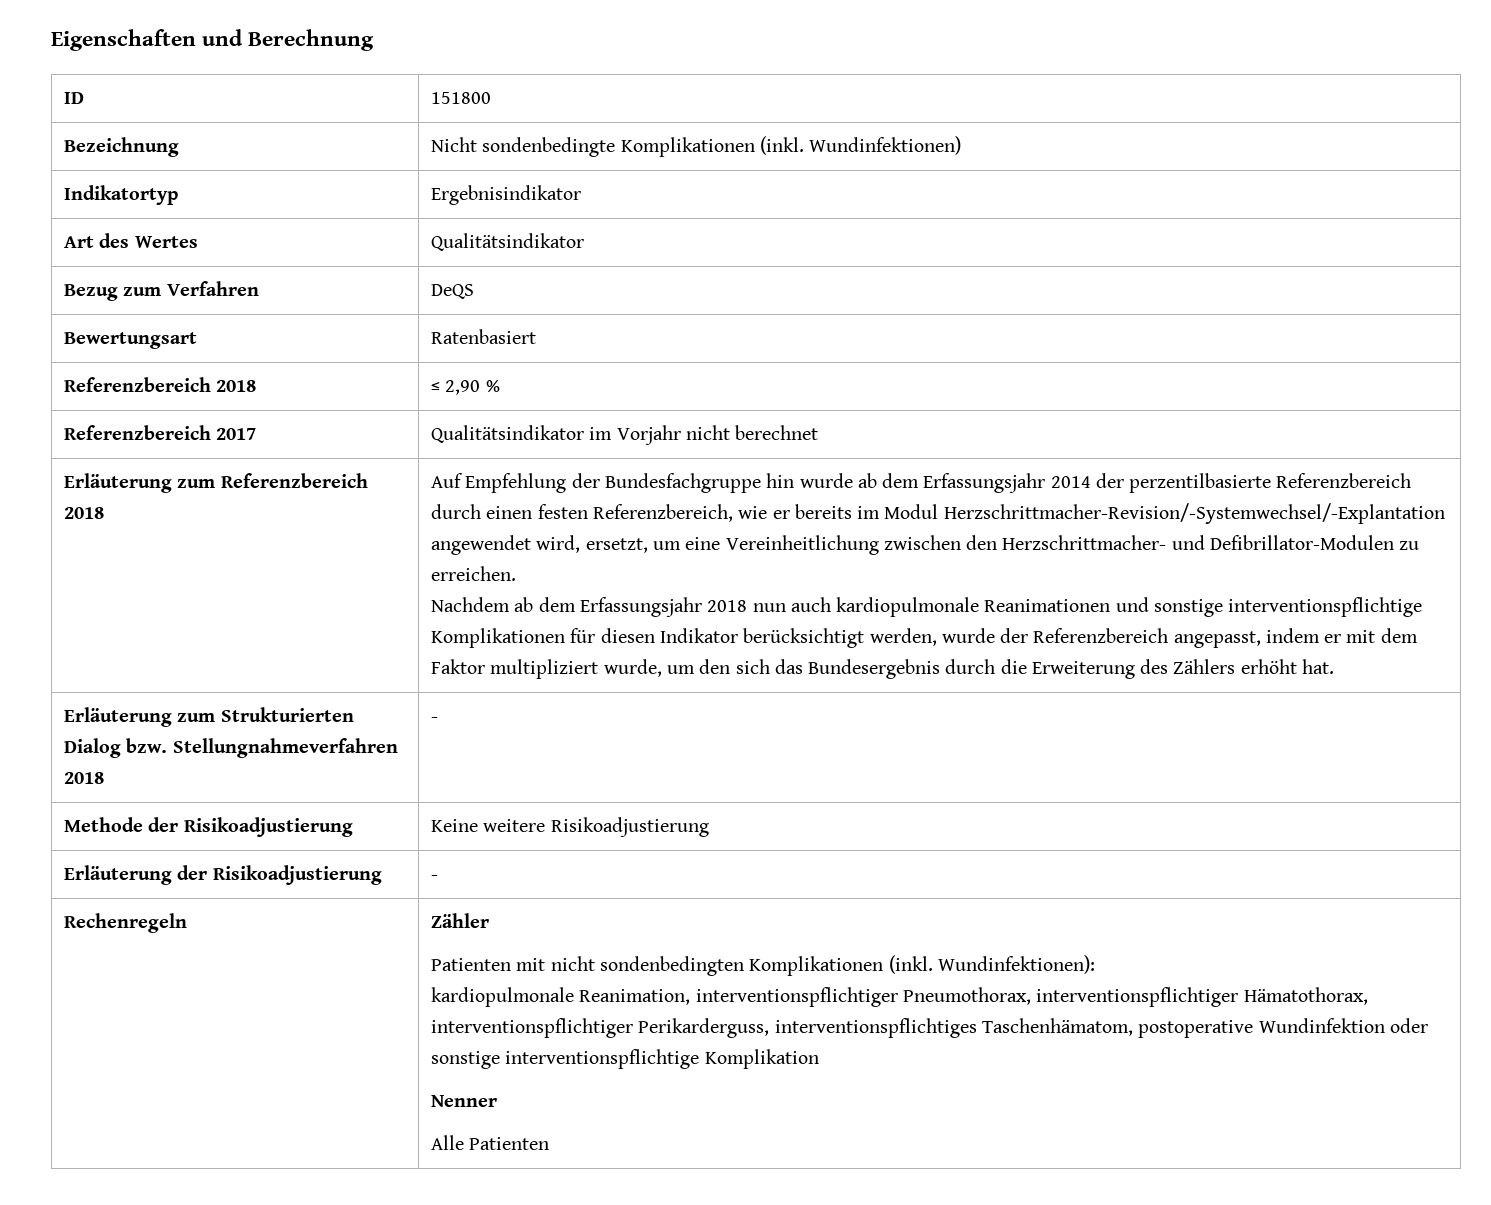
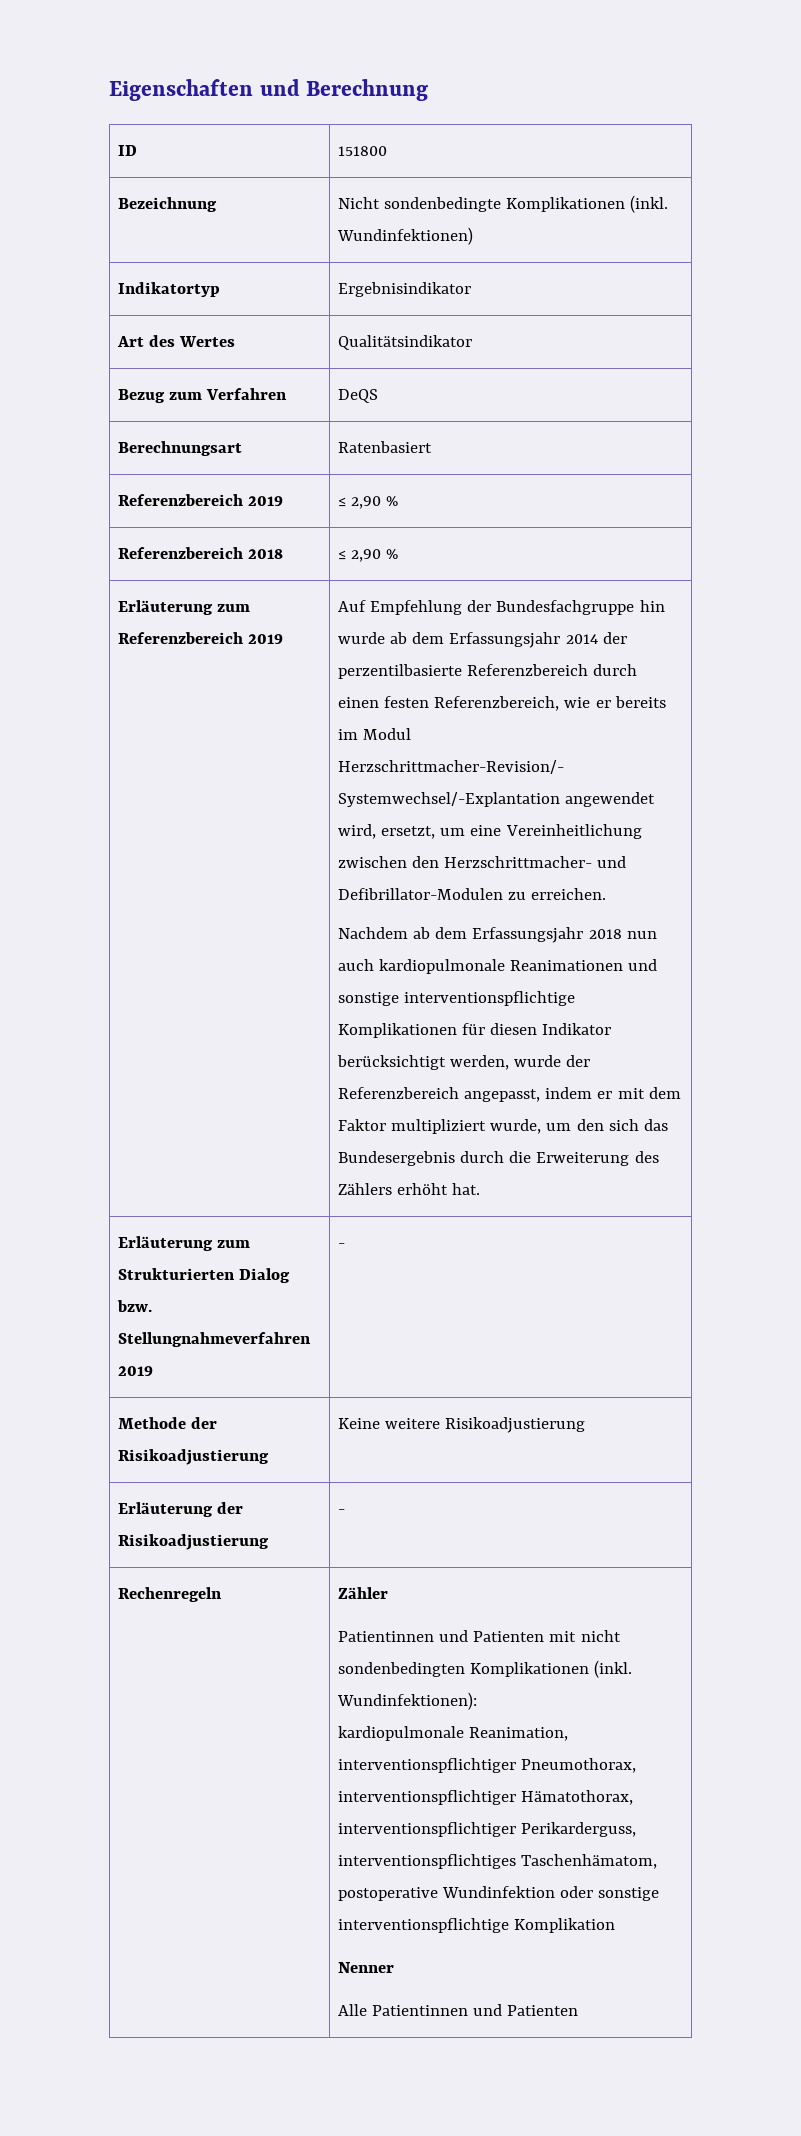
- Bewertungsart | Ratenbasiert
+ Berechnungsart | Ratenbasiert
+ Referenzbereich 2019 | ≤ 2,90 %
- Referenzbereich 2017 | Qualitätsindikator im Vorjahr nicht berechnet
- Erläuterung zum Referenzbereich 2018
+ Erläuterung zum Referenzbereich 2019
- Erläuterung zum Strukturierten Dialog bzw. Stellungnahmeverfahren 2018 | -
+ Erläuterung zum Strukturierten Dialog bzw. Stellungnahmeverfahren 2019 | -
  Rechenregeln | Zähler
- Patienten mit nicht sondenbedingten Komplikationen (inkl. Wundinfektionen):
+ Patientinnen und Patienten mit nicht sondenbedingten Komplikationen (inkl. Wundinfektionen):
  kardiopulmonale Reanimation, interventionspflichtiger Pneumothorax, interventionspflichtiger Hämatothorax, interventionspflichtiger Perikarderguss, interventionspflichtiges Taschenhämatom, postoperative Wundinfektion oder sonstige interventionspflichtige Komplikation
  Nenner
- Alle Patienten
+ Alle Patientinnen und Patienten

